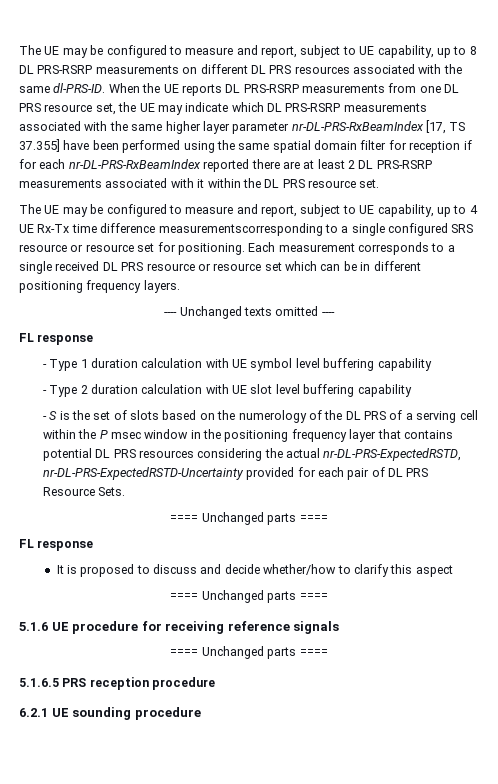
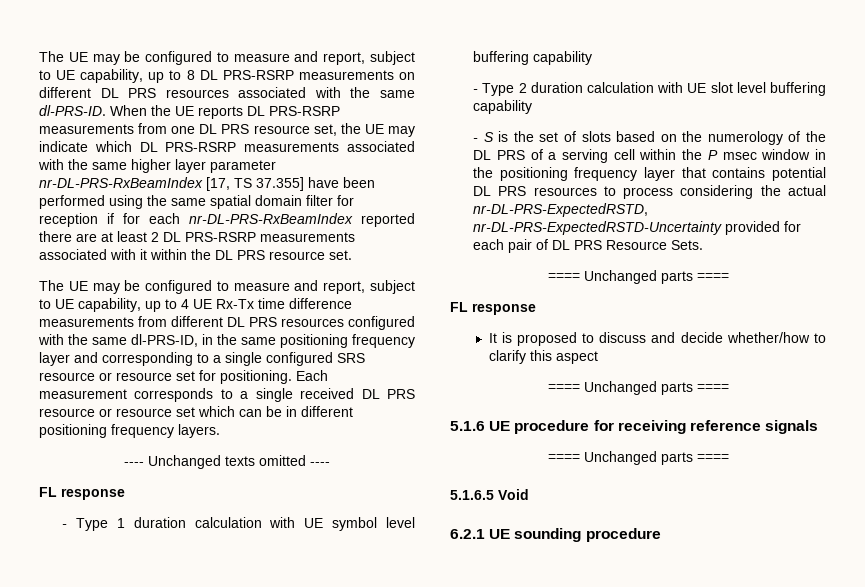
- The UE may be configured to measure and report, subject to UE capability, up to 4 UE Rx-Tx time difference measurementscorresponding to a single configured SRS resource or resource set for positioning.
+ The UE may be configured to measure and report, subject to UE capability, up to 4 UE Rx-Tx time difference measurements from different DL PRS resources configured with the same dl-PRS-ID, in the same positioning frequency layer and corresponding to a single configured SRS resource or resource set for positioning.
- - S is the set of slots based on the numerology of the DL PRS of a serving cell within the P msec window in the positioning frequency layer that contains potential DL PRS resources considering the actual nr-DL-PRS-ExpectedRSTD, nr-DL-PRS-ExpectedRSTD-Uncertainty provided for each pair of DL PRS Resource Sets.
+ - S is the set of slots based on the numerology of the DL PRS of a serving cell within the P msec window in the positioning frequency layer that contains potential DL PRS resources to process considering the actual nr-DL-PRS-ExpectedRSTD, nr-DL-PRS-ExpectedRSTD-Uncertainty provided for each pair of DL PRS Resource Sets.
- 5.1.6.5 PRS reception procedure
+ 5.1.6.5 Void

